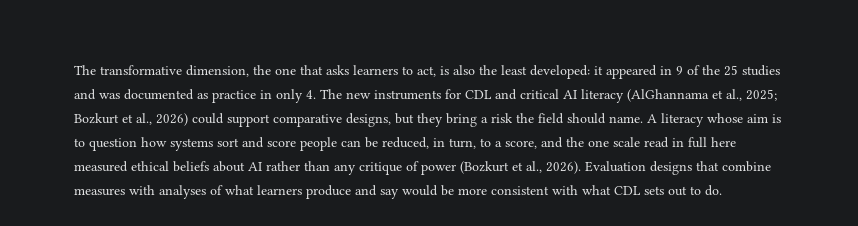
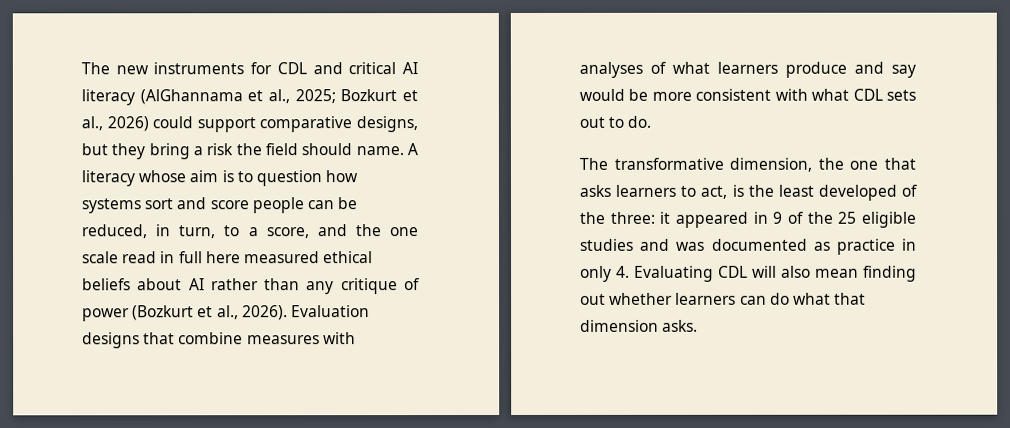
- The transformative dimension, the one that asks learners to act, is also the least developed: it appeared in 9 of the 25 studies and was documented as practice in only 4. The new instruments for CDL and critical AI literacy (AlGhannama et al., 2025; Bozkurt et al., 2026) could support comparative designs, but they bring a risk the field should name.
+ The new instruments for CDL and critical AI literacy (AlGhannama et al., 2025; Bozkurt et al., 2026) could support comparative designs, but they bring a risk the field should name.
+ The transformative dimension, the one that asks learners to act, is the least developed of the three: it appeared in 9 of the 25 eligible studies and was documented as practice in only 4. Evaluating CDL will also mean finding out whether learners can do what that dimension asks.

